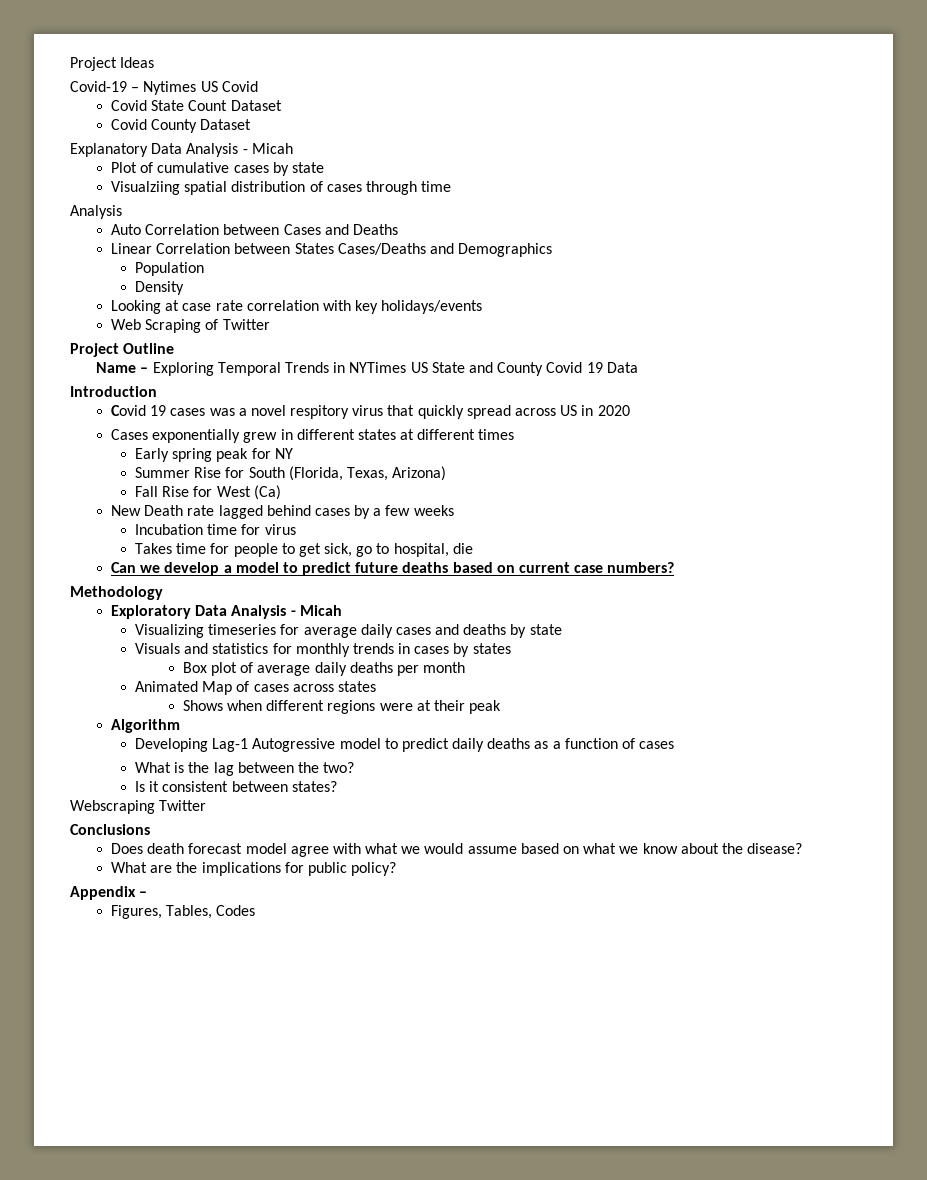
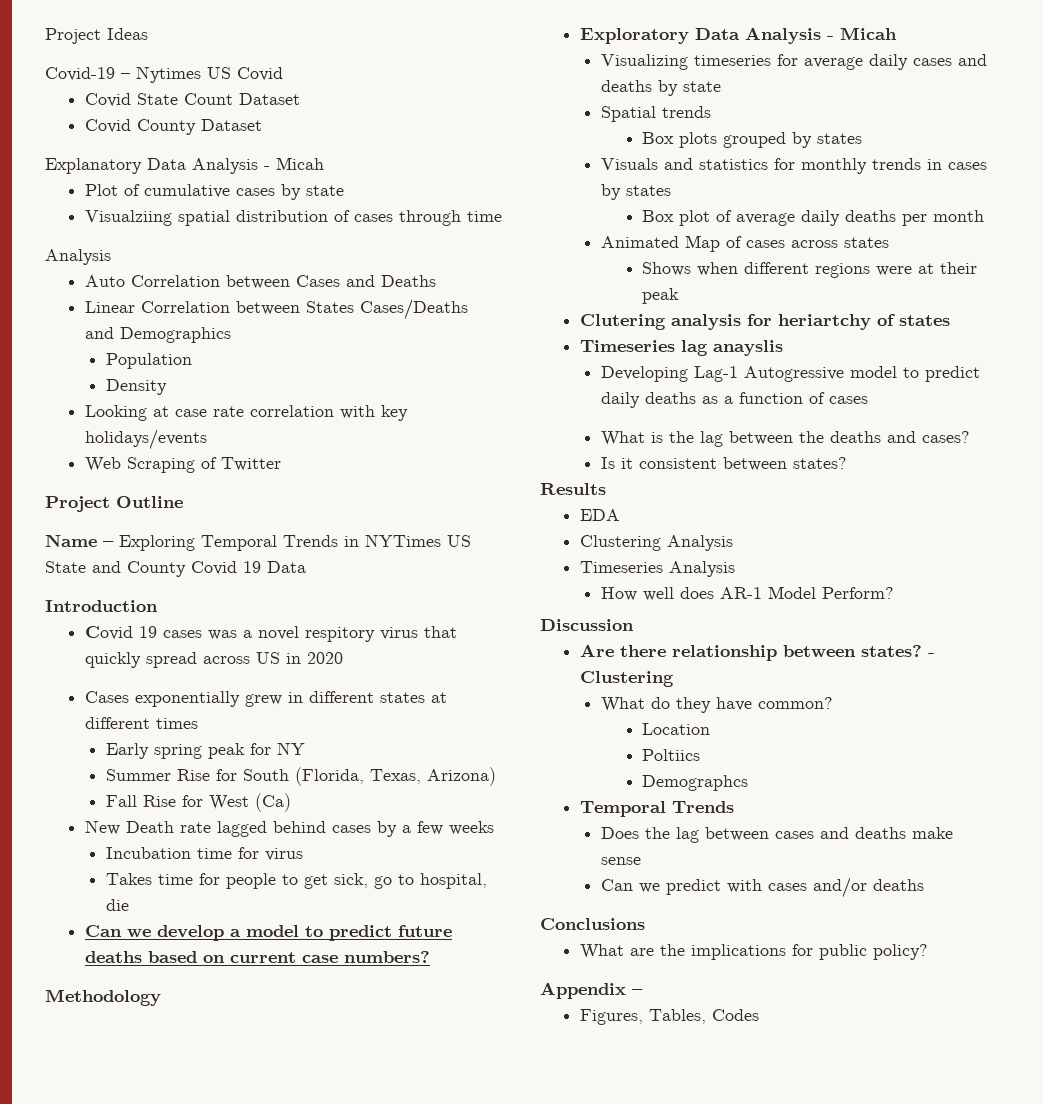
+ Spatial trends
+ Box plots grouped by states
- Algorithm
+ Clutering analysis for heriartchy of states
+ Timeseries lag anayslis
- What is the lag between the two?
+ What is the lag between the deaths and cases?
- Webscraping Twitter
+ Results
+ EDA
+ Clustering Analysis
+ Timeseries Analysis
+ How well does AR-1 Model Perform?
+ Discussion
+ Are there relationship between states? - Clustering
+ What do they have common?
+ Location
+ Poltiics
+ Demographcs
+ Temporal Trends
+ Does the lag between cases and deaths make sense
+ Can we predict with cases and/or deaths
  Conclusions
- Does death forecast model agree with what we would assume based on what we know about the disease?

